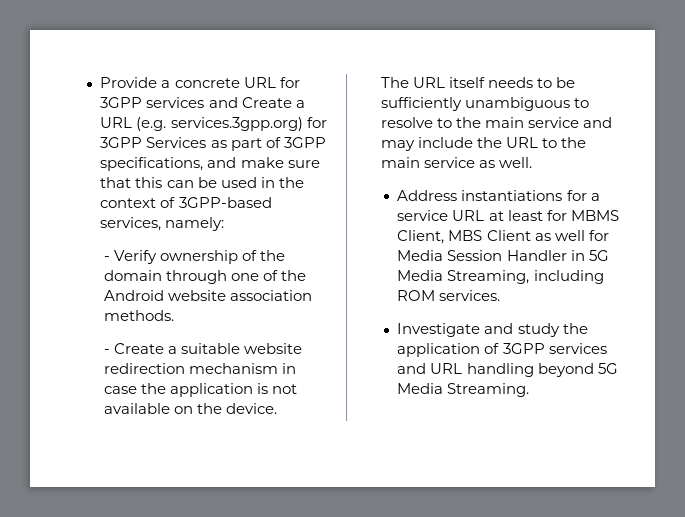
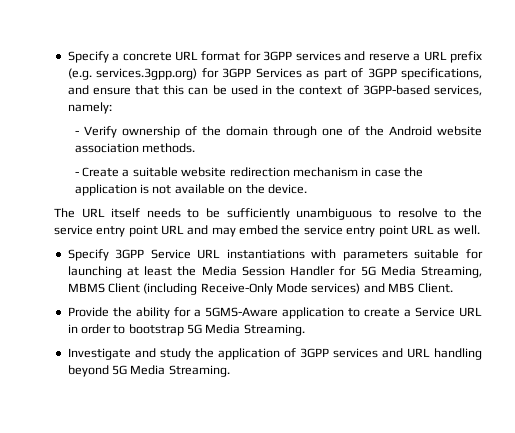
- Provide a concrete URL for 3GPP services and Create a URL (e.g. services.3gpp.org) for 3GPP Services as part of 3GPP specifications, and make sure that this can be used in the context of 3GPP-based services, namely:
+ Specify a concrete URL format for 3GPP services and reserve a URL prefix (e.g. services.3gpp.org) for 3GPP Services as part of 3GPP specifications, and ensure that this can be used in the context of 3GPP-based services, namely:
- The URL itself needs to be sufficiently unambiguous to resolve to the main service and may include the URL to the main service as well.
- Address instantiations for a service URL at least for MBMS Client, MBS Client as well for Media Session Handler in 5G Media Streaming, including ROM services.
+ The URL itself needs to be sufficiently unambiguous to resolve to the service entry point URL and may embed the service entry point URL as well.
+ Specify 3GPP Service URL instantiations with parameters suitable for launching at least the Media Session Handler for 5G Media Streaming, MBMS Client (including Receive-Only Mode services) and MBS Client.
+ Provide the ability for a 5GMS-Aware application to create a Service URL in order to bootstrap 5G Media Streaming.

